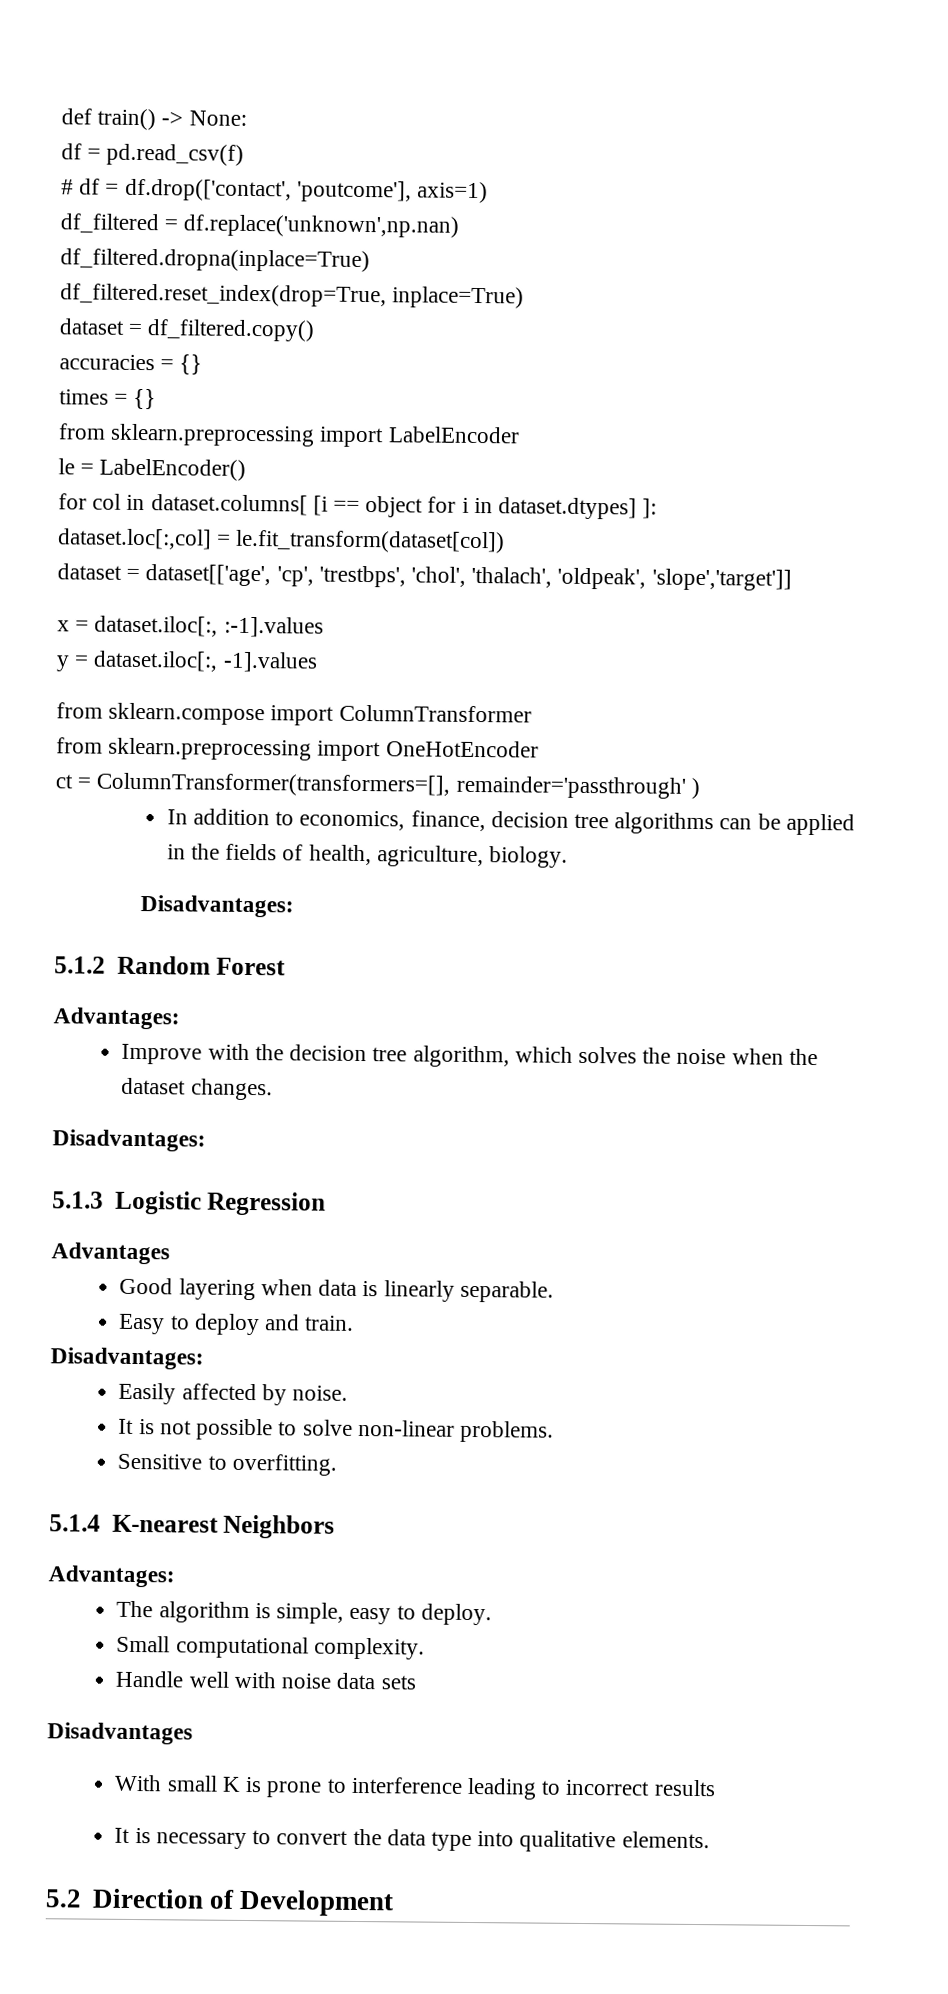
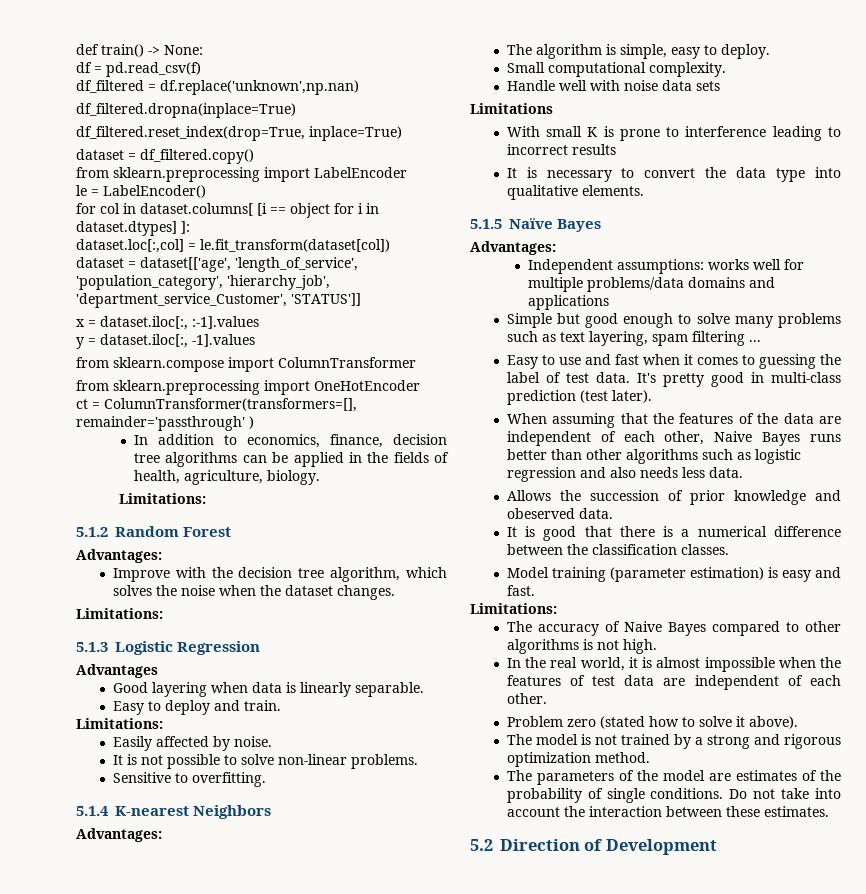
- # df = df.drop(['contact', 'poutcome'], axis=1)
- accuracies = {}
- times = {}
- dataset = dataset[['age', 'cp', 'trestbps', 'chol', 'thalach', 'oldpeak', 'slope','target']]
+ dataset = dataset[['age', 'length_of_service', 'population_category', 'hierarchy_job', 'department_service_Customer', 'STATUS']]
  In addition to economics, finance, decision tree algorithms can be applied in the fields of health, agriculture, biology.
- Disadvantages:
+ Limitations:
  Improve with the decision tree algorithm, which solves the noise when the dataset changes.
- Disadvantages:
+ Limitations:
  Easy to deploy and train.
- Disadvantages:
+ Limitations:
- Disadvantages
+ Limitations
+ 5.1.5 Naïve Bayes
+ Advantages:
+ Independent assumptions: works well for multiple problems/data domains and applications
+ Simple but good enough to solve many problems such as text layering, spam filtering ...
+ Easy to use and fast when it comes to guessing the label of test data. It's pretty good in multi-class prediction (test later).
+ When assuming that the features of the data are independent of each other, Naive Bayes runs better than other algorithms such as logistic regression and also needs less data.
+ Allows the succession of prior knowledge and obeserved data.
+ It is good that there is a numerical difference between the classification classes.
+ Model training (parameter estimation) is easy and fast.
+ Limitations:
+ The accuracy of Naive Bayes compared to other algorithms is not high.
+ In the real world, it is almost impossible when the features of test data are independent of each other.
+ Problem zero (stated how to solve it above).
+ The model is not trained by a strong and rigorous optimization method.
+ The parameters of the model are estimates of the probability of single conditions. Do not take into account the interaction between these estimates.

